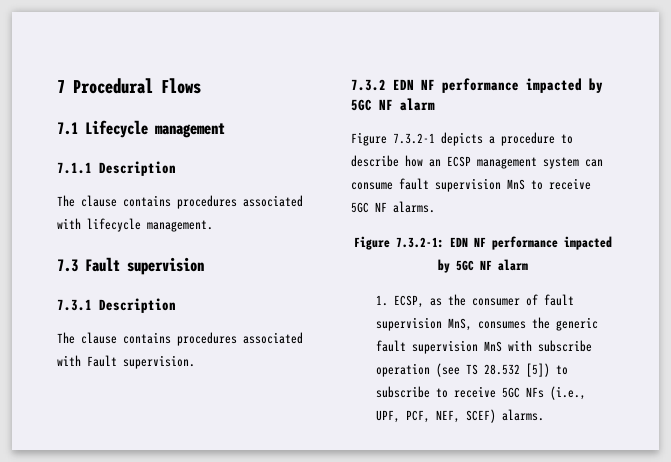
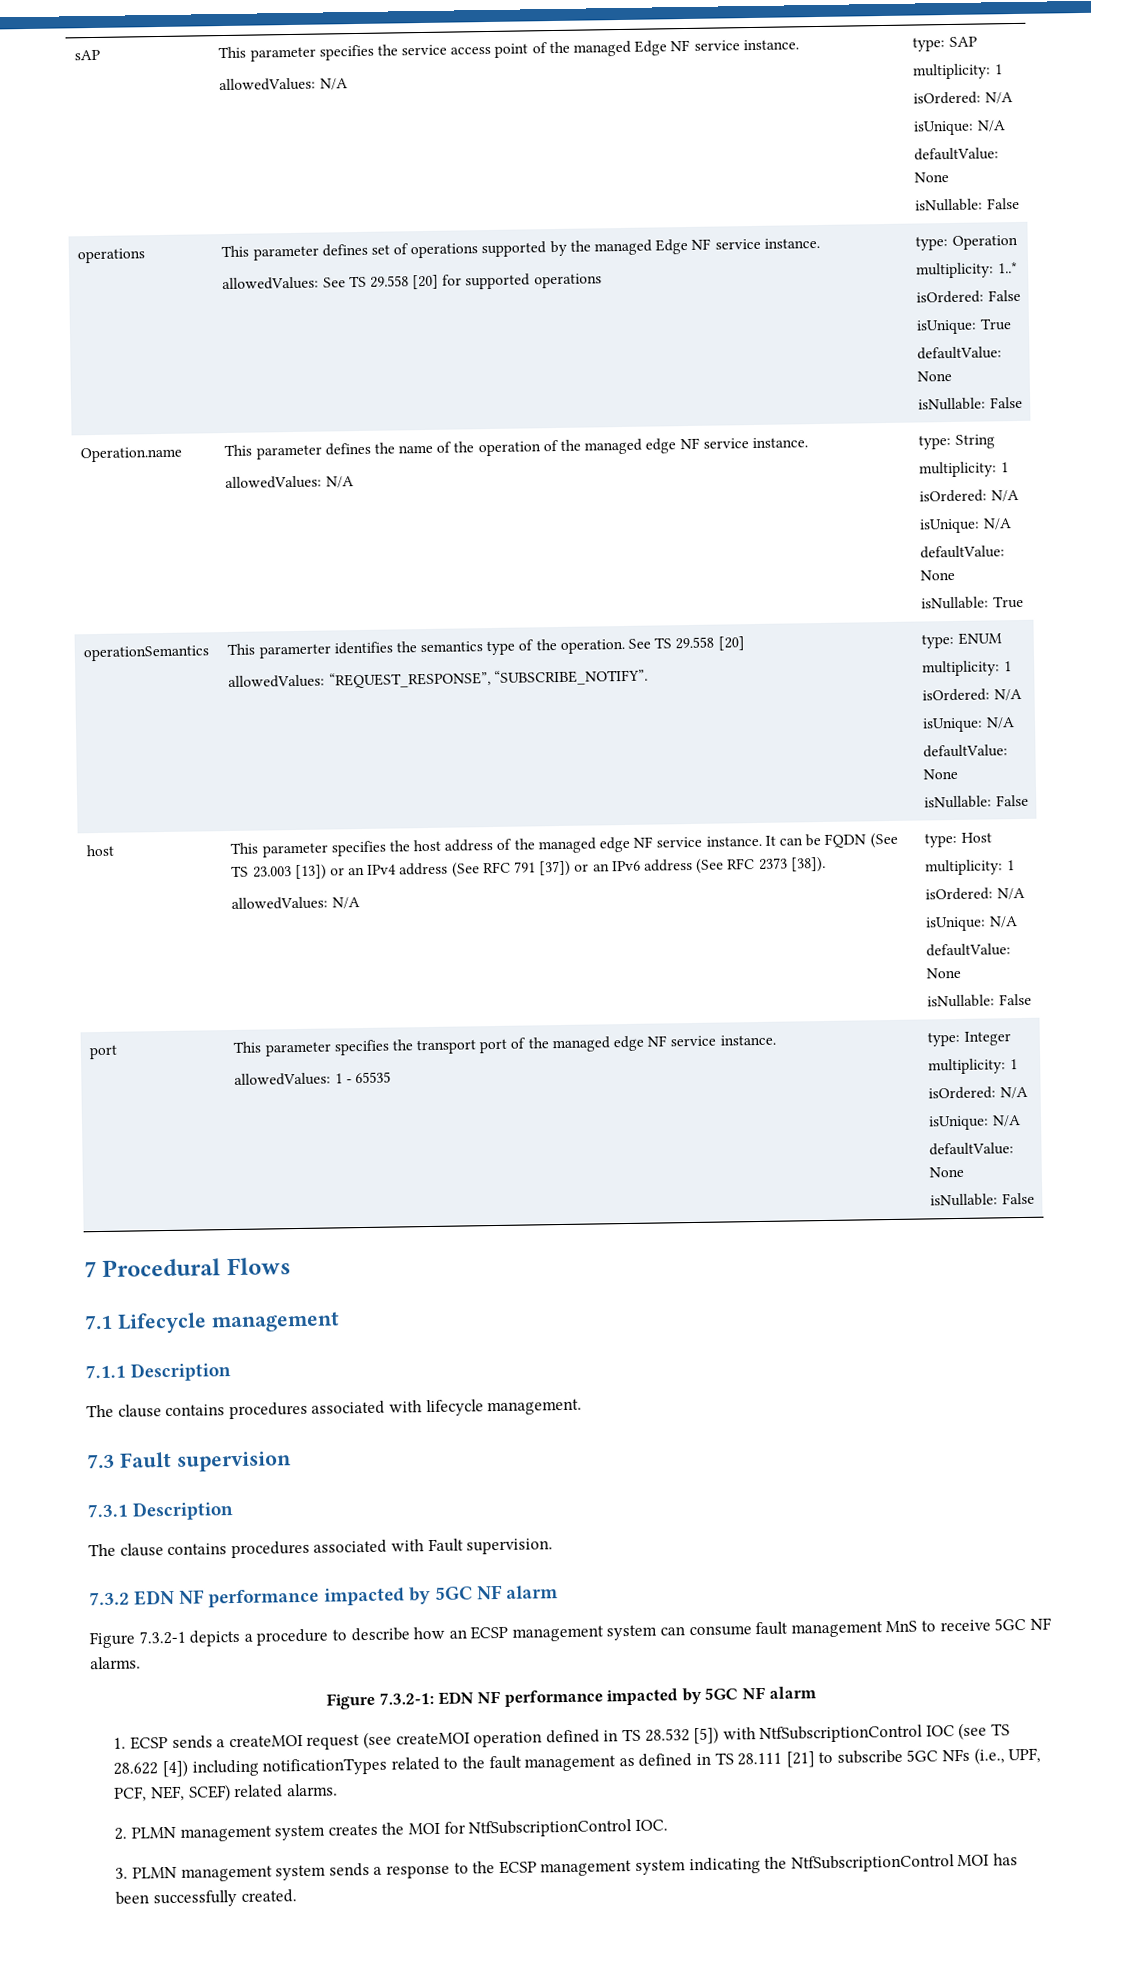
+ sAP | This parameter specifies the service access point of the managed Edge NF service instance.
+ allowedValues: N/A | type: SAP
+ multiplicity: 1
+ isOrdered: N/A
+ isUnique: N/A
+ defaultValue: None
+ isNullable: False
+ operations | This parameter defines set of operations supported by the managed Edge NF service instance.
+ allowedValues: See TS 29.558 [20] for supported operations | type: Operation
+ multiplicity: 1..*
+ isOrdered: False
+ isUnique: True
+ defaultValue: None
+ isNullable: False
+ Operation.name | This parameter defines the name of the operation of the managed edge NF service instance.
+ allowedValues: N/A | type: String
+ multiplicity: 1
+ isOrdered: N/A
+ isUnique: N/A
+ defaultValue: None
+ isNullable: True
+ operationSemantics | This paramerter identifies the semantics type of the operation. See TS 29.558 [20]
+ allowedValues: “REQUEST_RESPONSE”, “SUBSCRIBE_NOTIFY”. | type: ENUM
+ multiplicity: 1
+ isOrdered: N/A
+ isUnique: N/A
+ defaultValue: None
+ isNullable: False
+ host | This parameter specifies the host address of the managed edge NF service instance. It can be FQDN (See TS 23.003 [13]) or an IPv4 address (See RFC 791 [37]) or an IPv6 address (See RFC 2373 [38]).
+ allowedValues: N/A | type: Host
+ multiplicity: 1
+ isOrdered: N/A
+ isUnique: N/A
+ defaultValue: None
+ isNullable: False
+ port | This parameter specifies the transport port of the managed edge NF service instance.
+ allowedValues: 1 - 65535 | type: Integer
+ multiplicity: 1
+ isOrdered: N/A
+ isUnique: N/A
+ defaultValue: None
+ isNullable: False
- Figure 7.3.2-1 depicts a procedure to describe how an ECSP management system can consume fault supervision MnS to receive 5GC NF alarms.
+ Figure 7.3.2-1 depicts a procedure to describe how an ECSP management system can consume fault management MnS to receive 5GC NF alarms.
- 1. ECSP, as the consumer of fault supervision MnS, consumes the generic fault supervision MnS with subscribe operation (see TS 28.532 [5]) to subscribe to receive 5GC NFs (i.e., UPF, PCF, NEF, SCEF) alarms.
+ 1. ECSP sends a createMOI request (see createMOI operation defined in TS 28.532 [5]) with NtfSubscriptionControl IOC (see TS 28.622 [4]) including notificationTypes related to the fault management as defined in TS 28.111 [21] to subscribe 5GC NFs (i.e., UPF, PCF, NEF, SCEF) related alarms.
+ 2. PLMN management system creates the MOI for NtfSubscriptionControl IOC.
+ 3. PLMN management system sends a response to the ECSP management system indicating the NtfSubscriptionControl MOI has been successfully created.

